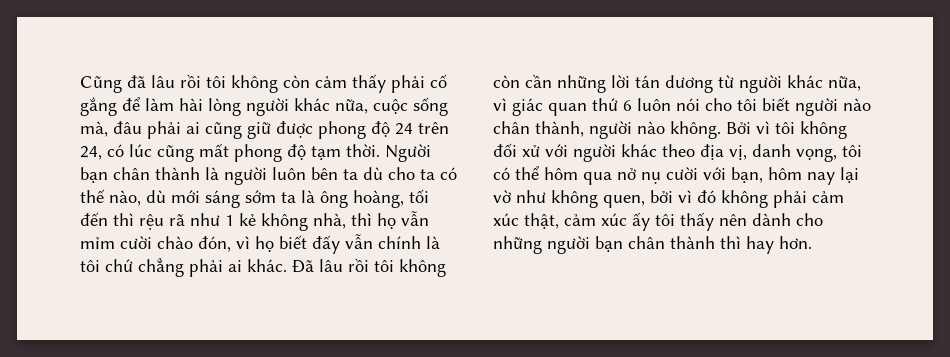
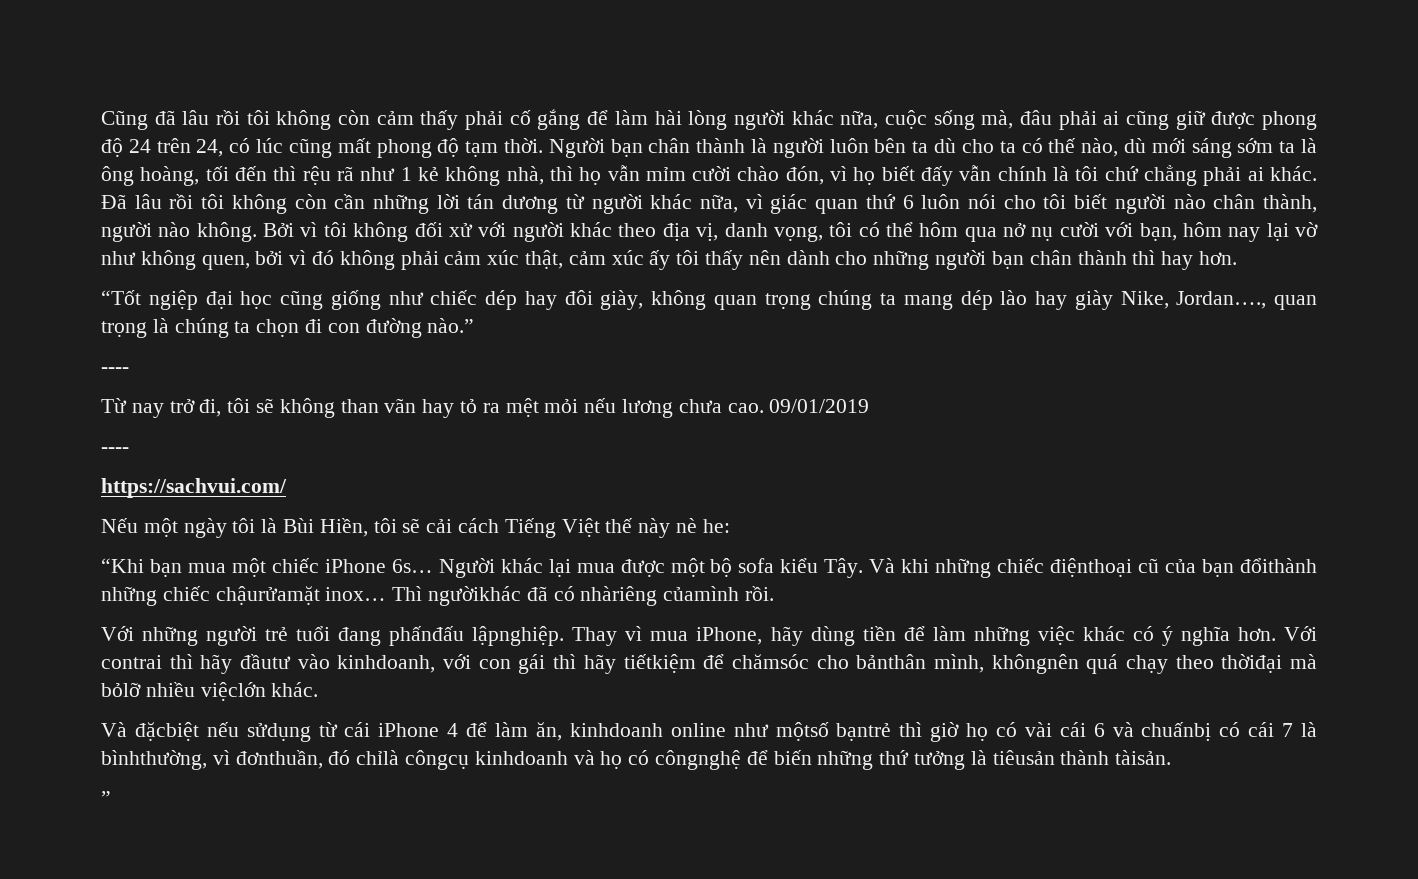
+ “Tốt ngiệp đại học cũng giống như chiếc dép hay đôi giày, không quan trọng chúng ta mang dép lào hay giày Nike, Jordan…., quan trọng là chúng ta chọn đi con đường nào.”
+ ----
+ Từ nay trở đi, tôi sẽ không than vãn hay tỏ ra mệt mỏi nếu lương chưa cao. 09/01/2019
+ ----
+ https://sachvui.com/
+ Nếu một ngày tôi là Bùi Hiền, tôi sẽ cải cách Tiếng Việt thế này nè he:
+ “Khi bạn mua một chiếc iPhone 6s… Người khác lại mua được một bộ sofa kiểu Tây. Và khi những chiếc điệnthoại cũ của bạn đổithành những chiếc chậurửamặt inox… Thì ngườikhác đã có nhàriêng củamình rồi.
+ Với những người trẻ tuổi đang phấnđấu lậpnghiệp. Thay vì mua iPhone, hãy dùng tiền để làm những việc khác có ý nghĩa hơn. Với contrai thì hãy đầutư vào kinhdoanh, với con gái thì hãy tiếtkiệm để chămsóc cho bảnthân mình, khôngnên quá chạy theo thờiđại mà bỏlỡ nhiều việclớn khác.
+ Và đặcbiệt nếu sửdụng từ cái iPhone 4 để làm ăn, kinhdoanh online như mộtsố bạntrẻ thì giờ họ có vài cái 6 và chuấnbị có cái 7 là bìnhthường, vì đơnthuần, đó chỉlà côngcụ kinhdoanh và họ có côngnghệ để biến những thứ tưởng là tiêusản thành tàisản.
+ ”

